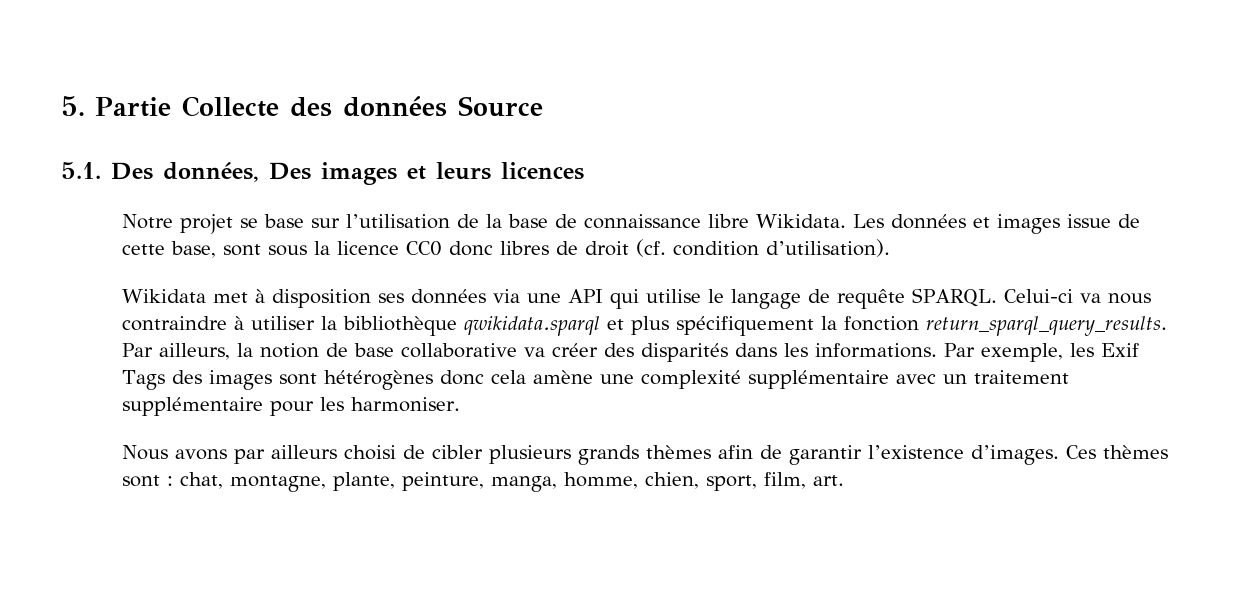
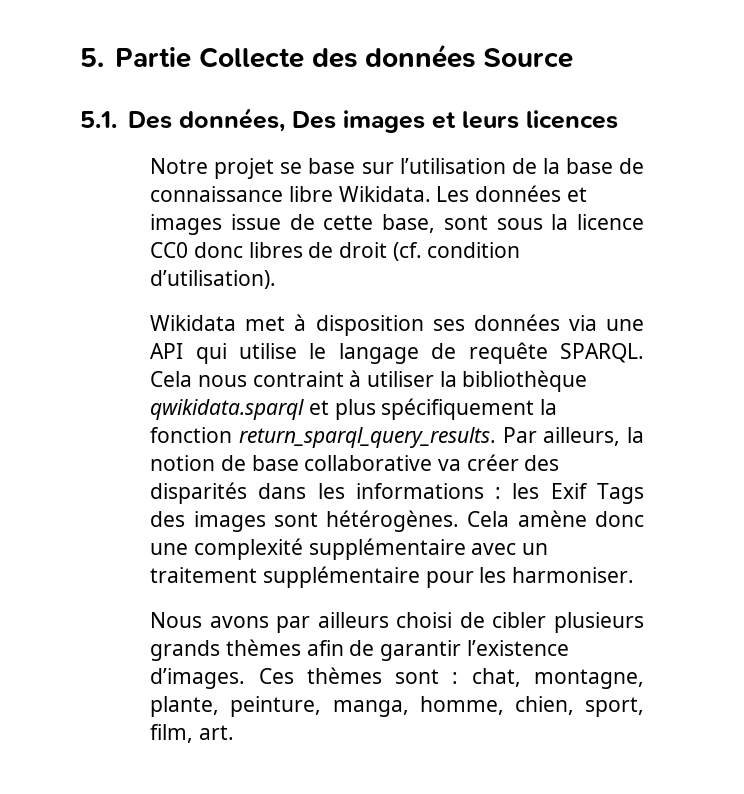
- Celui-ci va nous contraindre à utiliser la bibliothèque qwikidata.sparql et plus spécifiquement la fonction return_sparql_query_results.
+ Cela nous contraint à utiliser la bibliothèque qwikidata.sparql et plus spécifiquement la fonction return_sparql_query_results.
- Par ailleurs, la notion de base collaborative va créer des disparités dans les informations. Par exemple, les Exif Tags des images sont hétérogènes donc cela amène une complexité supplémentaire avec un traitement supplémentaire pour les harmoniser.
+ Par ailleurs, la notion de base collaborative va créer des disparités dans les informations : les Exif Tags des images sont hétérogènes. Cela amène donc une complexité supplémentaire avec un traitement supplémentaire pour les harmoniser.

